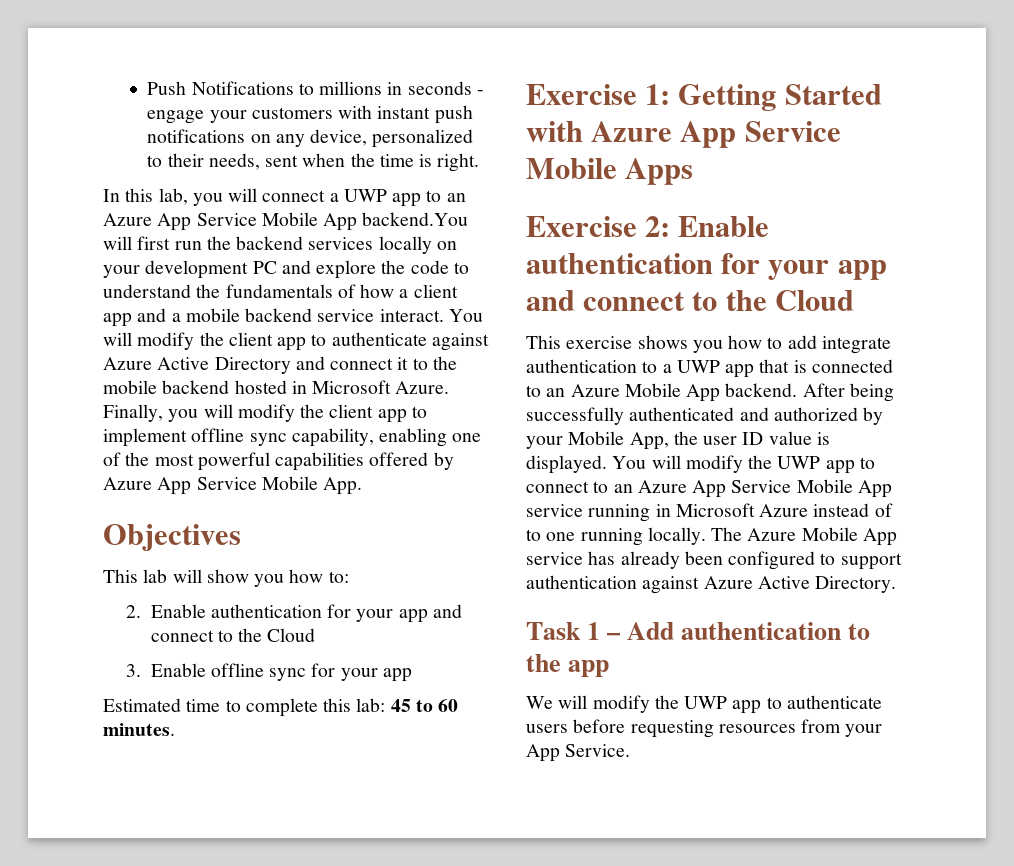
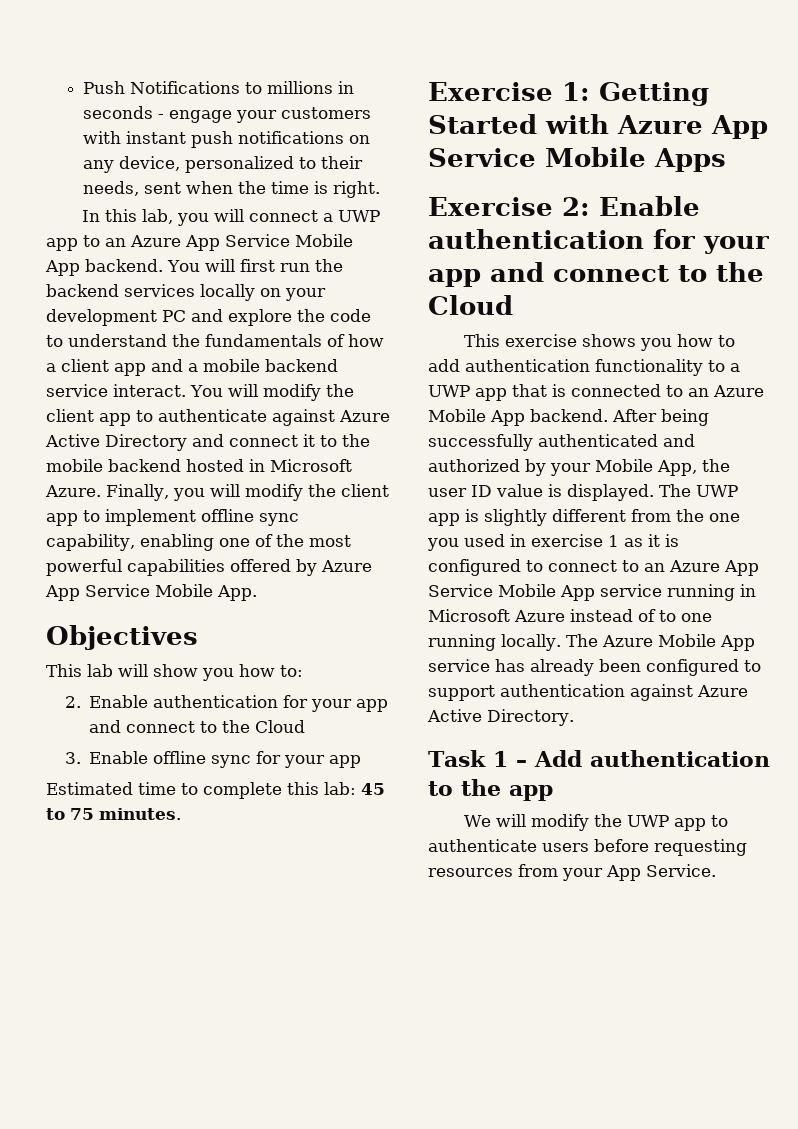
- In this lab, you will connect a UWP app to an Azure App Service Mobile App backend.You will first run the backend services locally on your development PC and explore the code to understand the fundamentals of how a client app and a mobile backend service interact.
+ In this lab, you will connect a UWP app to an Azure App Service Mobile App backend. You will first run the backend services locally on your development PC and explore the code to understand the fundamentals of how a client app and a mobile backend service interact.
- Estimated time to complete this lab: 45 to 60 minutes.
+ Estimated time to complete this lab: 45 to 75 minutes.
- This exercise shows you how to add integrate authentication to a UWP app that is connected to an Azure Mobile App backend.
+ This exercise shows you how to add authentication functionality to a UWP app that is connected to an Azure Mobile App backend.
- You will modify the UWP app to connect to an Azure App Service Mobile App service running in Microsoft Azure instead of to one running locally.
+ The UWP app is slightly different from the one you used in exercise 1 as it is configured to connect to an Azure App Service Mobile App service running in Microsoft Azure instead of to one running locally.

